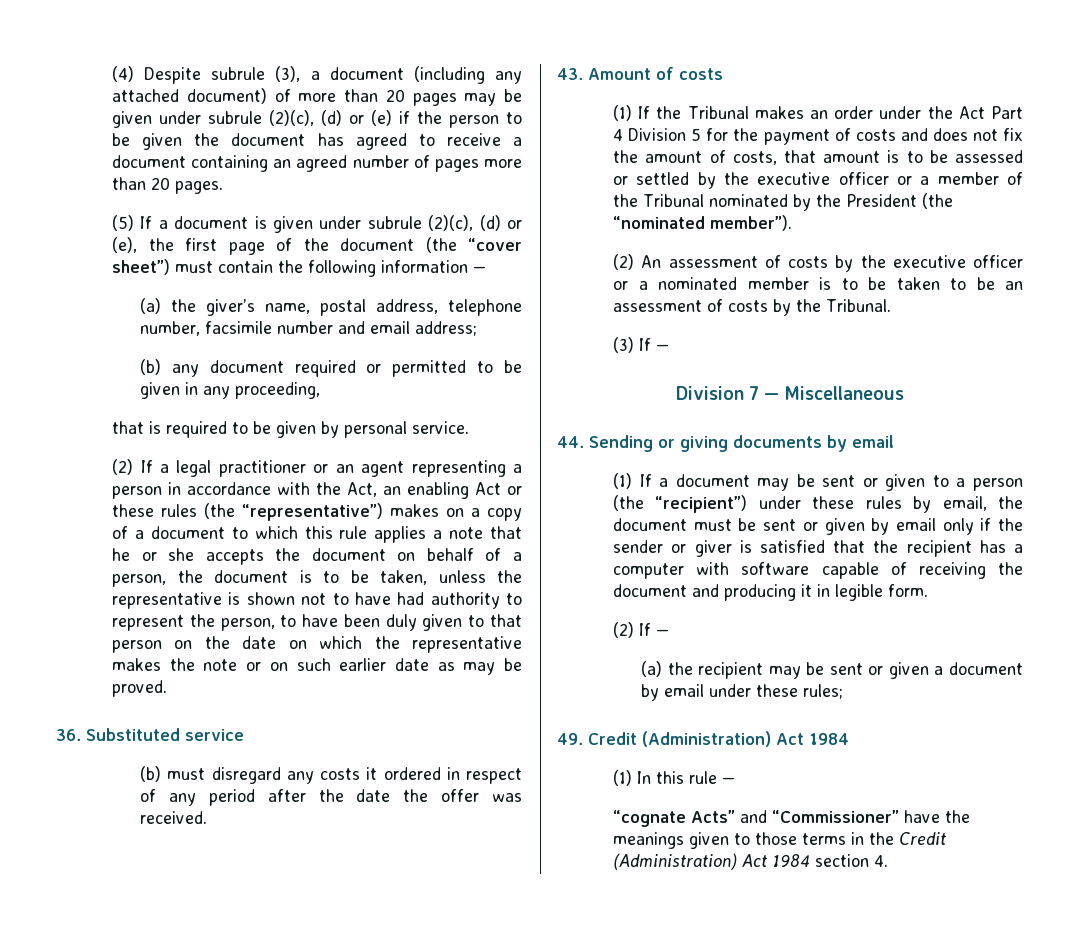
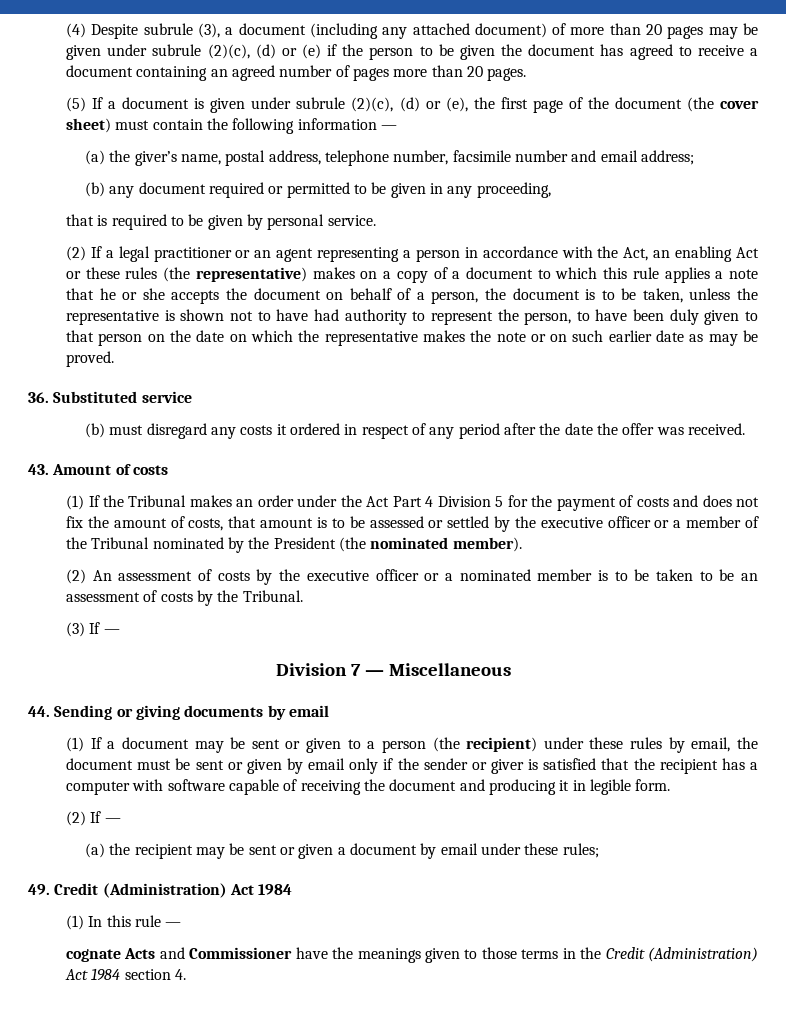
- (5) If a document is given under subrule (2)(c), (d) or (e), the first page of the document (the “cover sheet”) must contain the following information —
+ (5) If a document is given under subrule (2)(c), (d) or (e), the first page of the document (the cover sheet) must contain the following information —
- (2) If a legal practitioner or an agent representing a person in accordance with the Act, an enabling Act or these rules (the “representative”) makes on a copy of a document to which this rule applies a note that he or she accepts the document on behalf of a person, the document is to be taken, unless the representative is shown not to have had authority to represent the person, to have been duly given to that person on the date on which the representative makes the note or on such earlier date as may be proved.
+ (2) If a legal practitioner or an agent representing a person in accordance with the Act, an enabling Act or these rules (the representative) makes on a copy of a document to which this rule applies a note that he or she accepts the document on behalf of a person, the document is to be taken, unless the representative is shown not to have had authority to represent the person, to have been duly given to that person on the date on which the representative makes the note or on such earlier date as may be proved.
- (1) If the Tribunal makes an order under the Act Part 4 Division 5 for the payment of costs and does not fix the amount of costs, that amount is to be assessed or settled by the executive officer or a member of the Tribunal nominated by the President (the “nominated member”).
+ (1) If the Tribunal makes an order under the Act Part 4 Division 5 for the payment of costs and does not fix the amount of costs, that amount is to be assessed or settled by the executive officer or a member of the Tribunal nominated by the President (the nominated member).
- (1) If a document may be sent or given to a person (the “recipient”) under these rules by email, the document must be sent or given by email only if the sender or giver is satisfied that the recipient has a computer with software capable of receiving the document and producing it in legible form.
+ (1) If a document may be sent or given to a person (the recipient) under these rules by email, the document must be sent or given by email only if the sender or giver is satisfied that the recipient has a computer with software capable of receiving the document and producing it in legible form.
- “cognate Acts” and “Commissioner” have the meanings given to those terms in the Credit (Administration) Act 1984 section 4.
+ cognate Acts and Commissioner have the meanings given to those terms in the Credit (Administration) Act 1984 section 4.

